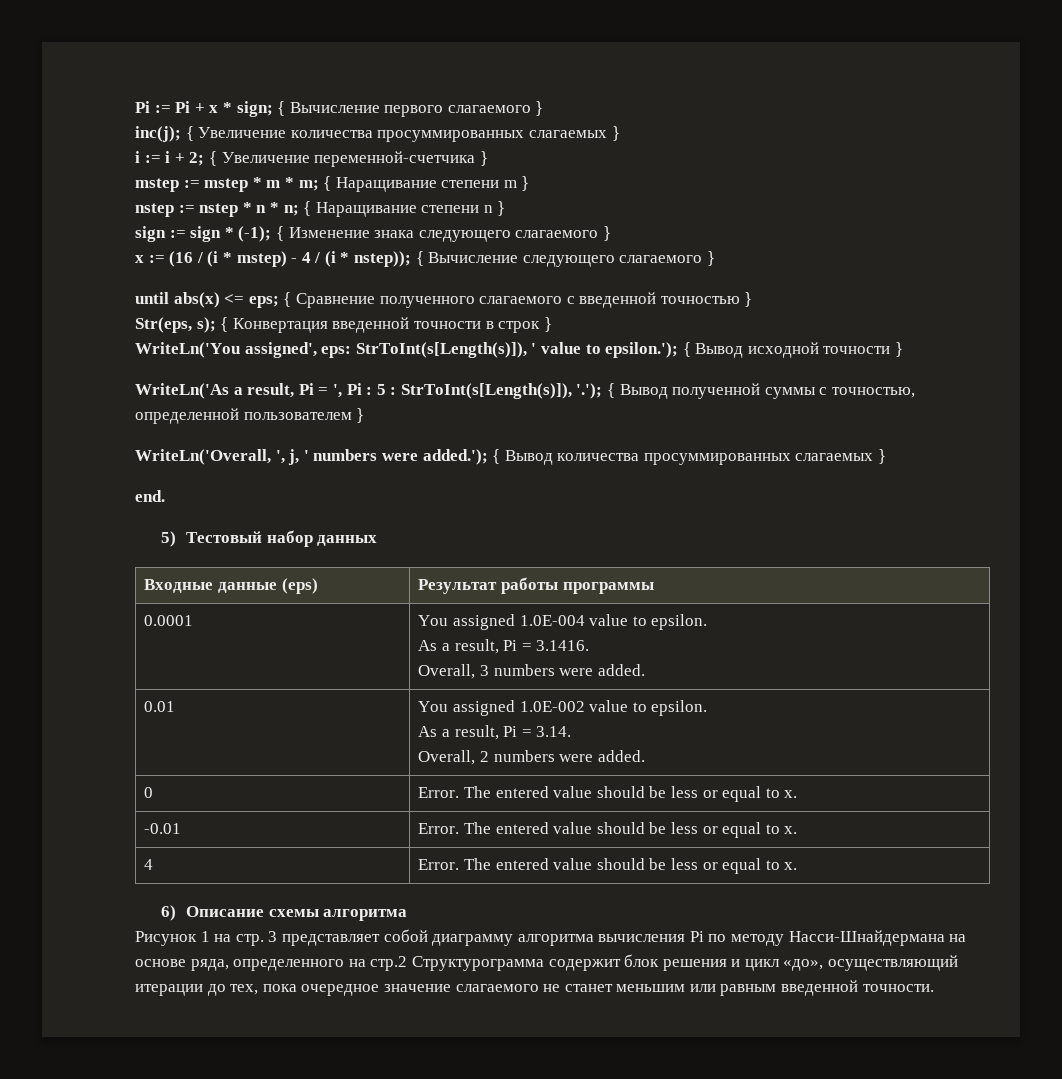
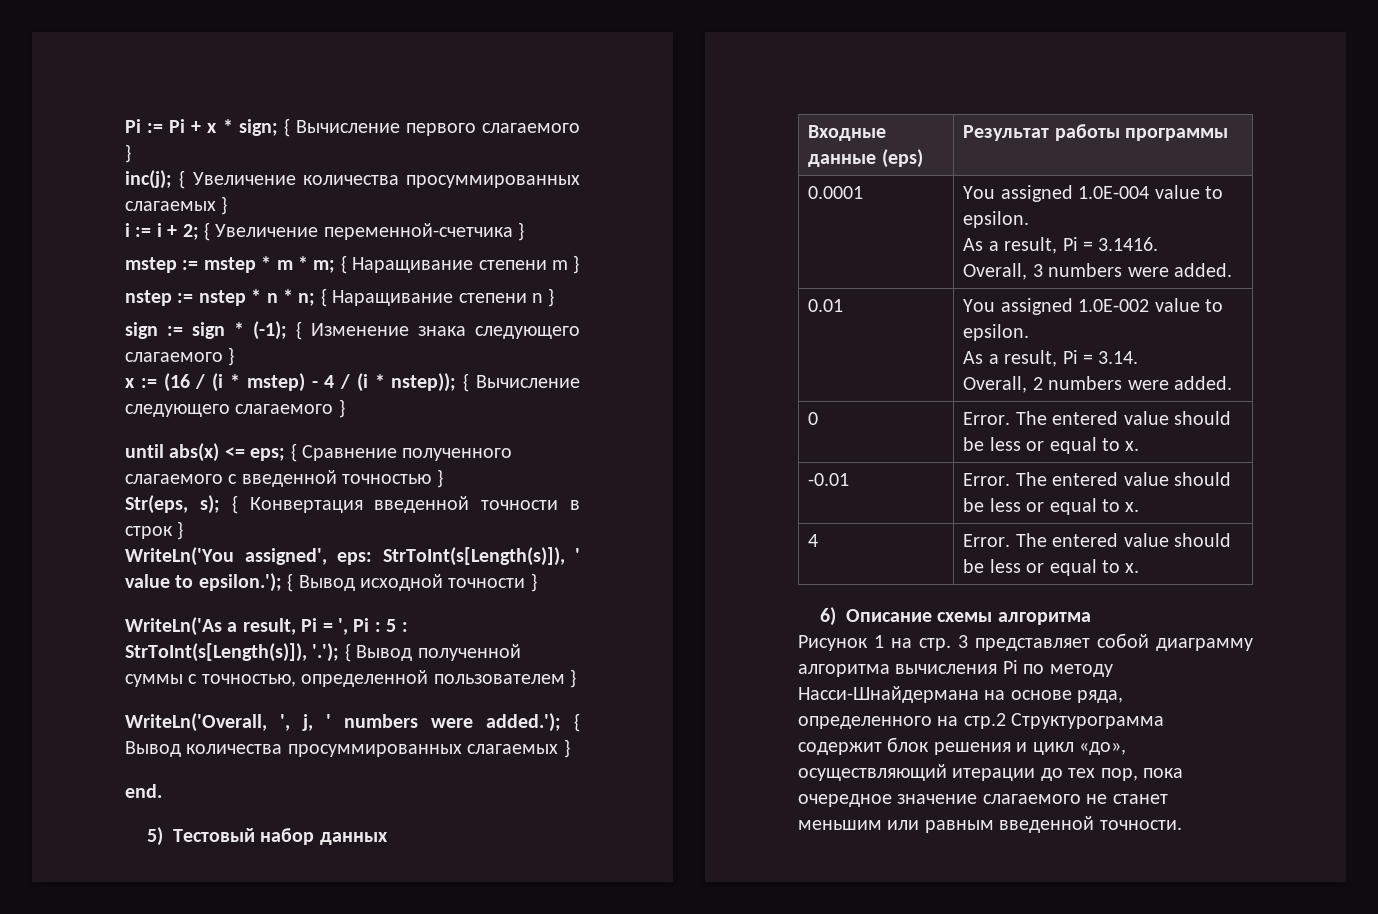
- Рисунок 1 на стр. 3 представляет собой диаграмму алгоритма вычисления Pi по методу Насси-Шнайдермана на основе ряда, определенного на стр.2 Структурограмма содержит блок решения и цикл «до», осуществляющий итерации до тех, пока очередное значение слагаемого не станет меньшим или равным введенной точности.
+ Рисунок 1 на стр. 3 представляет собой диаграмму алгоритма вычисления Pi по методу Насси-Шнайдермана на основе ряда, определенного на стр.2 Структурограмма содержит блок решения и цикл «до», осуществляющий итерации до тех пор, пока очередное значение слагаемого не станет меньшим или равным введенной точности.

